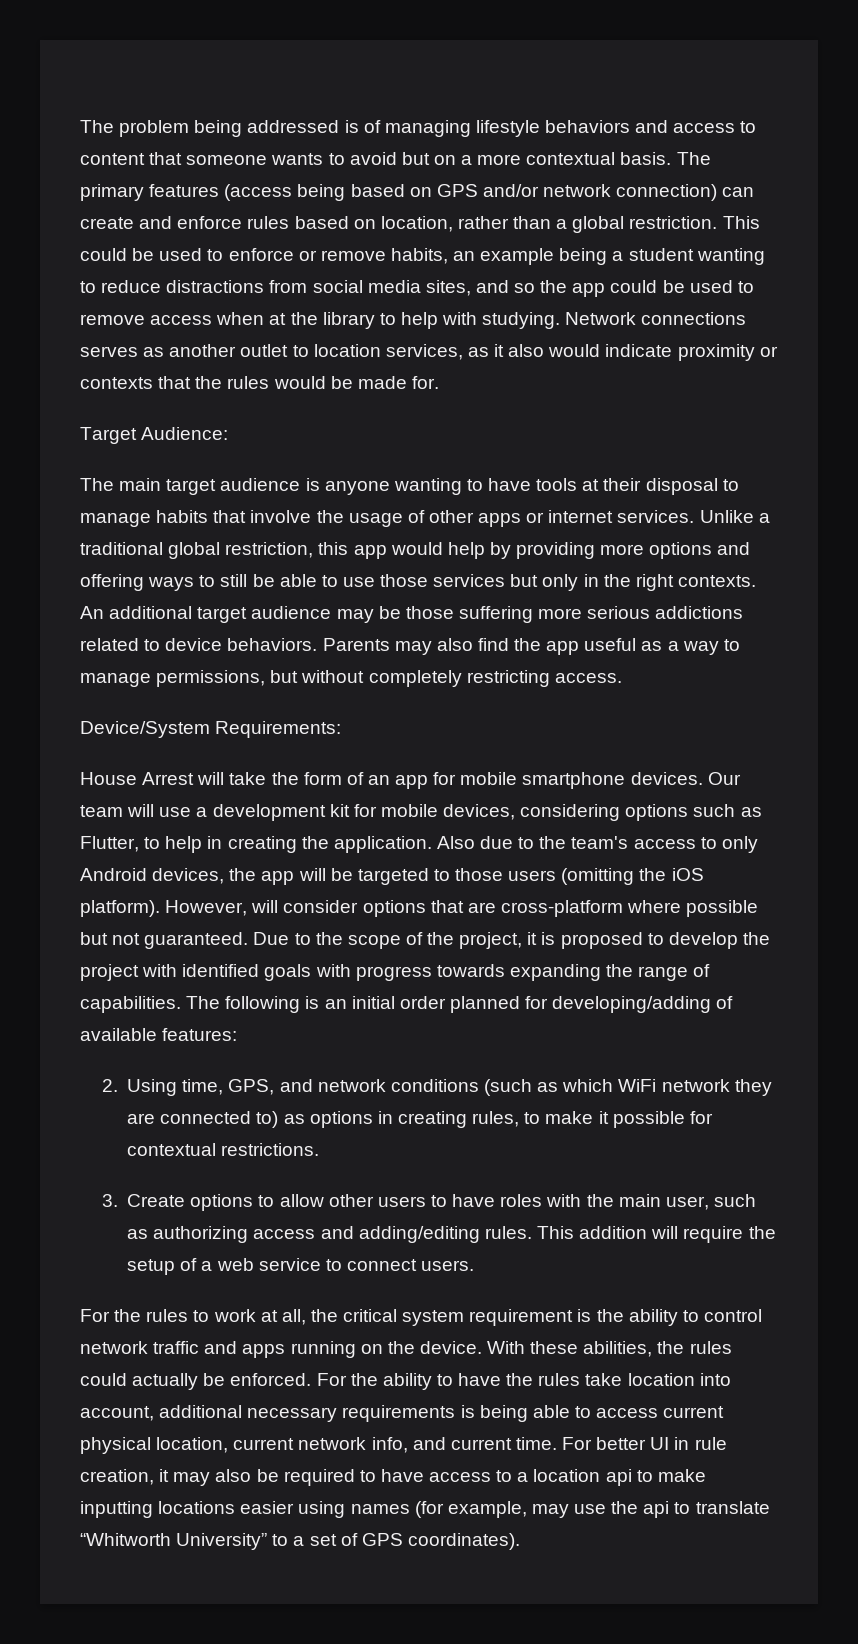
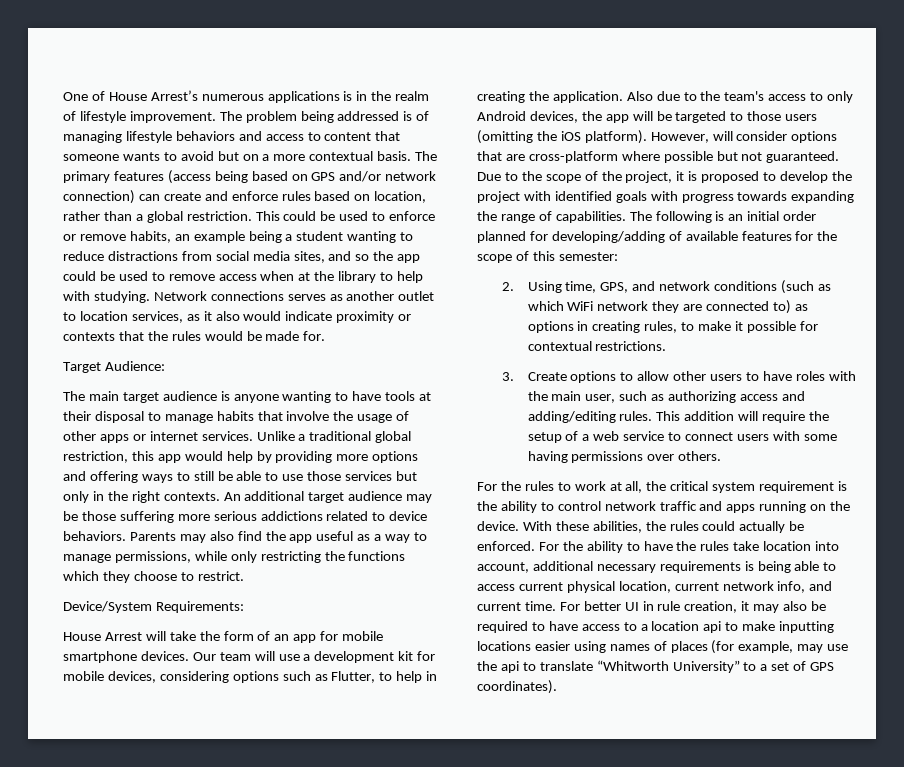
+ One of House Arrest’s numerous applications is in the realm of lifestyle improvement.
- Parents may also find the app useful as a way to manage permissions, but without completely restricting access.
+ Parents may also find the app useful as a way to manage permissions, while only restricting the functions which they choose to restrict.
- The following is an initial order planned for developing/adding of available features:
+ The following is an initial order planned for developing/adding of available features for the scope of this semester:
- This addition will require the setup of a web service to connect users.
+ This addition will require the setup of a web service to connect users with some having permissions over others.
- For better UI in rule creation, it may also be required to have access to a location api to make inputting locations easier using names (for example, may use the api to translate “Whitworth University” to a set of GPS coordinates).
+ For better UI in rule creation, it may also be required to have access to a location api to make inputting locations easier using names of places (for example, may use the api to translate “Whitworth University” to a set of GPS coordinates).

